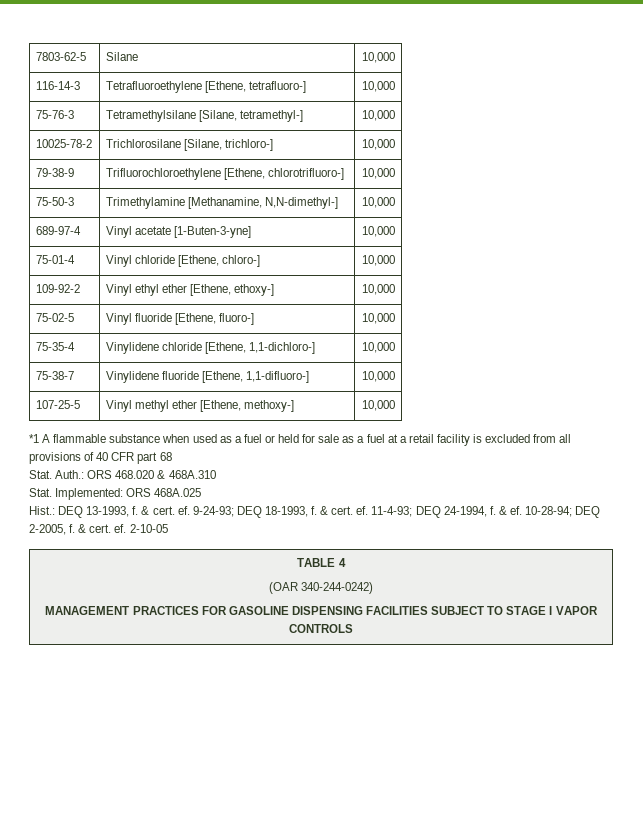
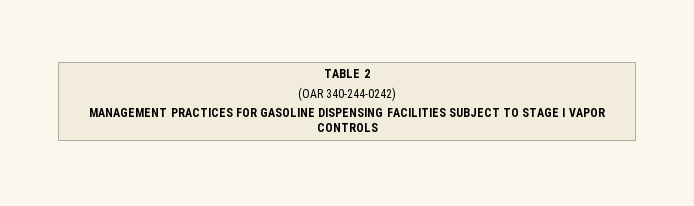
- 7803-62-5 | Silane | 10,000
- 116-14-3 | Tetrafluoroethylene [Ethene, tetrafluoro-] | 10,000
- 75-76-3 | Tetramethylsilane [Silane, tetramethyl-] | 10,000
- 10025-78-2 | Trichlorosilane [Silane, trichloro-] | 10,000
- 79-38-9 | Trifluorochloroethylene [Ethene, chlorotrifluoro-] | 10,000
- 75-50-3 | Trimethylamine [Methanamine, N,N-dimethyl-] | 10,000
- 689-97-4 | Vinyl acetate [1-Buten-3-yne] | 10,000
- 75-01-4 | Vinyl chloride [Ethene, chloro-] | 10,000
- 109-92-2 | Vinyl ethyl ether [Ethene, ethoxy-] | 10,000
- 75-02-5 | Vinyl fluoride [Ethene, fluoro-] | 10,000
- 75-35-4 | Vinylidene chloride [Ethene, 1,1-dichloro-] | 10,000
- 75-38-7 | Vinylidene fluoride [Ethene, 1,1-difluoro-] | 10,000
- 107-25-5 | Vinyl methyl ether [Ethene, methoxy-] | 10,000
- *1 A flammable substance when used as a fuel or held for sale as a fuel at a retail facility is excluded from all provisions of 40 CFR part 68
- Stat. Auth.: ORS 468.020 & 468A.310
- Stat. Implemented: ORS 468A.025
- Hist.: DEQ 13-1993, f. & cert. ef. 9-24-93; DEQ 18-1993, f. & cert. ef. 11-4-93; DEQ 24-1994, f. & ef. 10-28-94; DEQ 2-2005, f. & cert. ef. 2-10-05
- TABLE 4
+ TABLE 2

